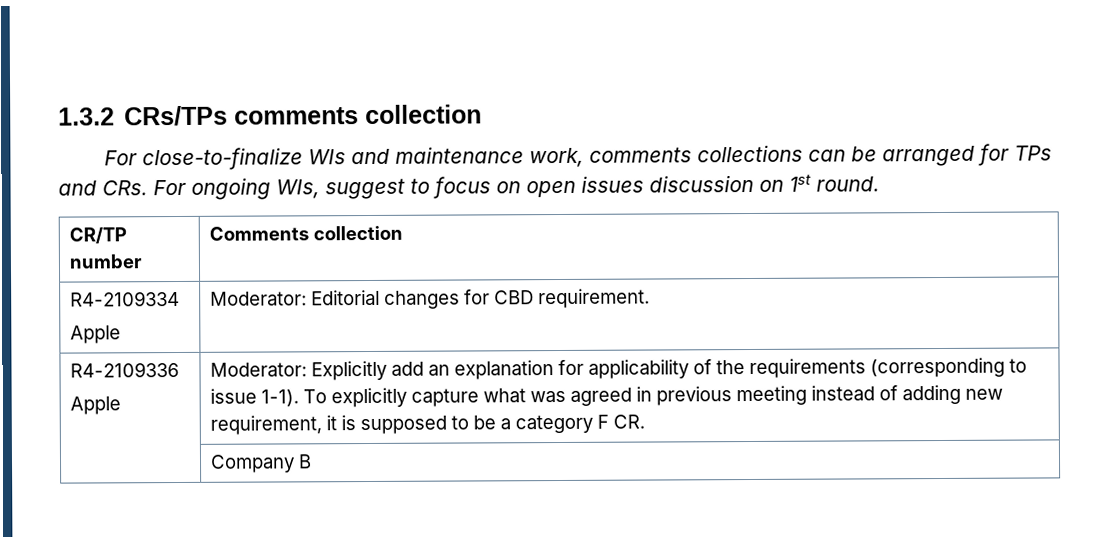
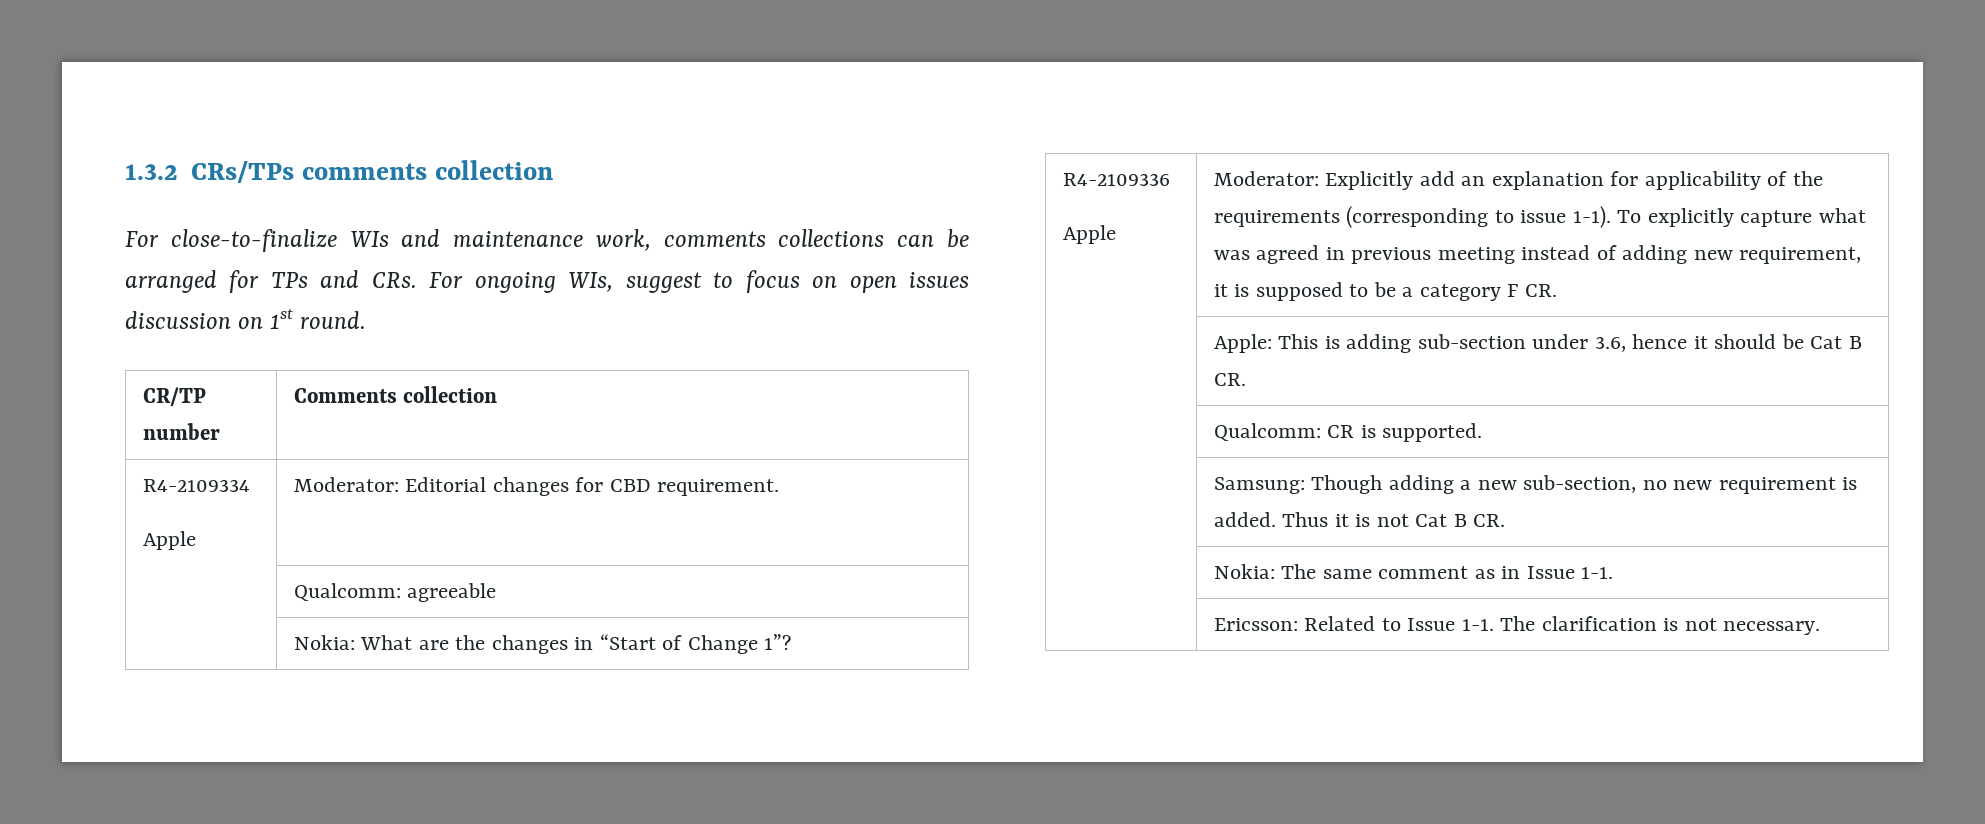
+ | Qualcomm: agreeable
+ | Nokia: What are the changes in “Start of Change 1”?
- | Company B
+ | Apple: This is adding sub-section under 3.6, hence it should be Cat B CR.
+ | Qualcomm: CR is supported.
+ | Samsung: Though adding a new sub-section, no new requirement is added. Thus it is not Cat B CR.
+ | Nokia: The same comment as in Issue 1-1.
+ | Ericsson: Related to Issue 1-1. The clarification is not necessary.

